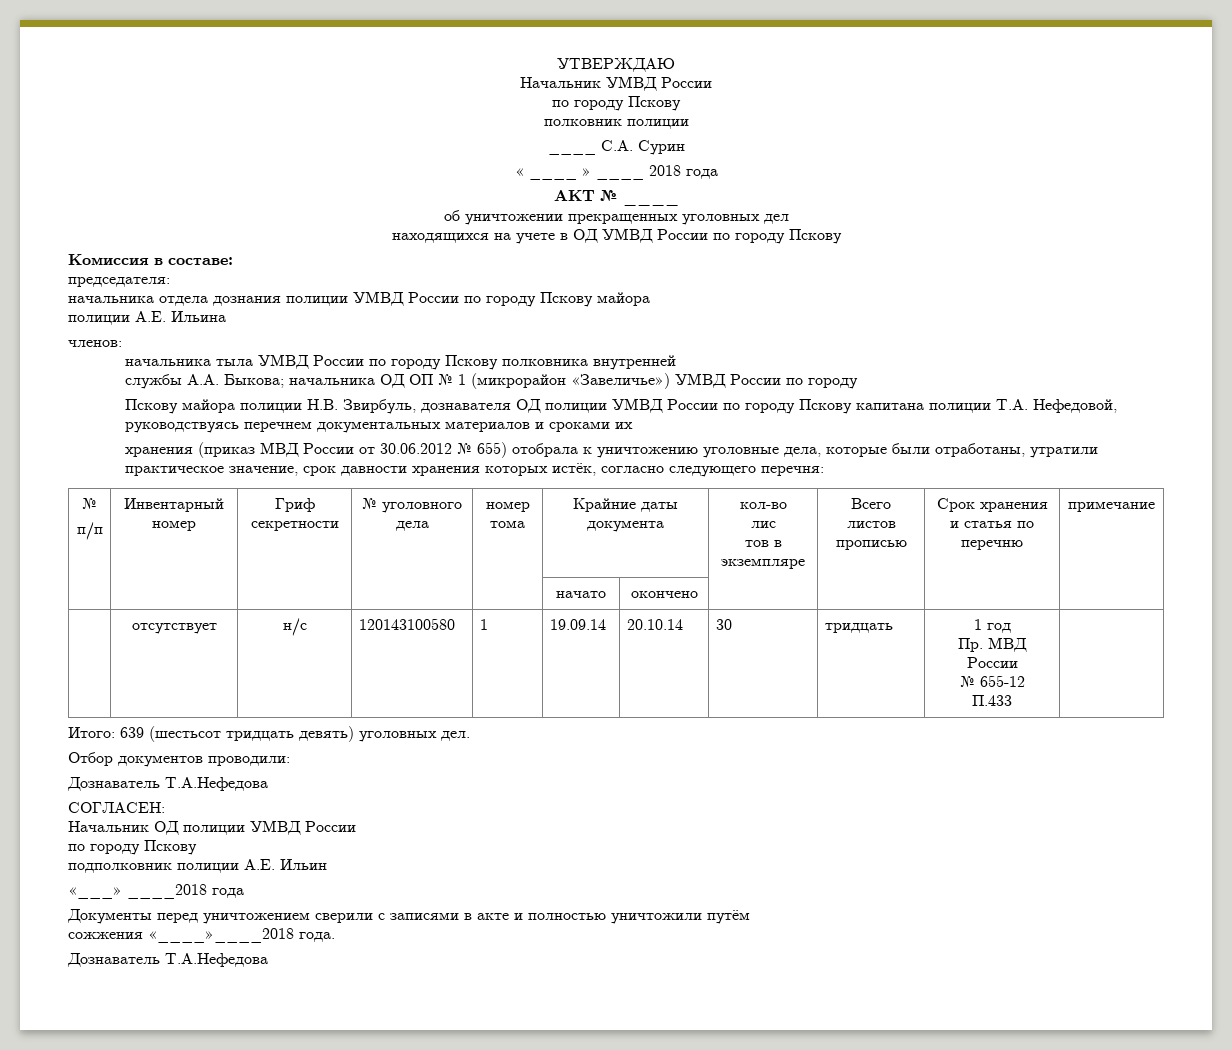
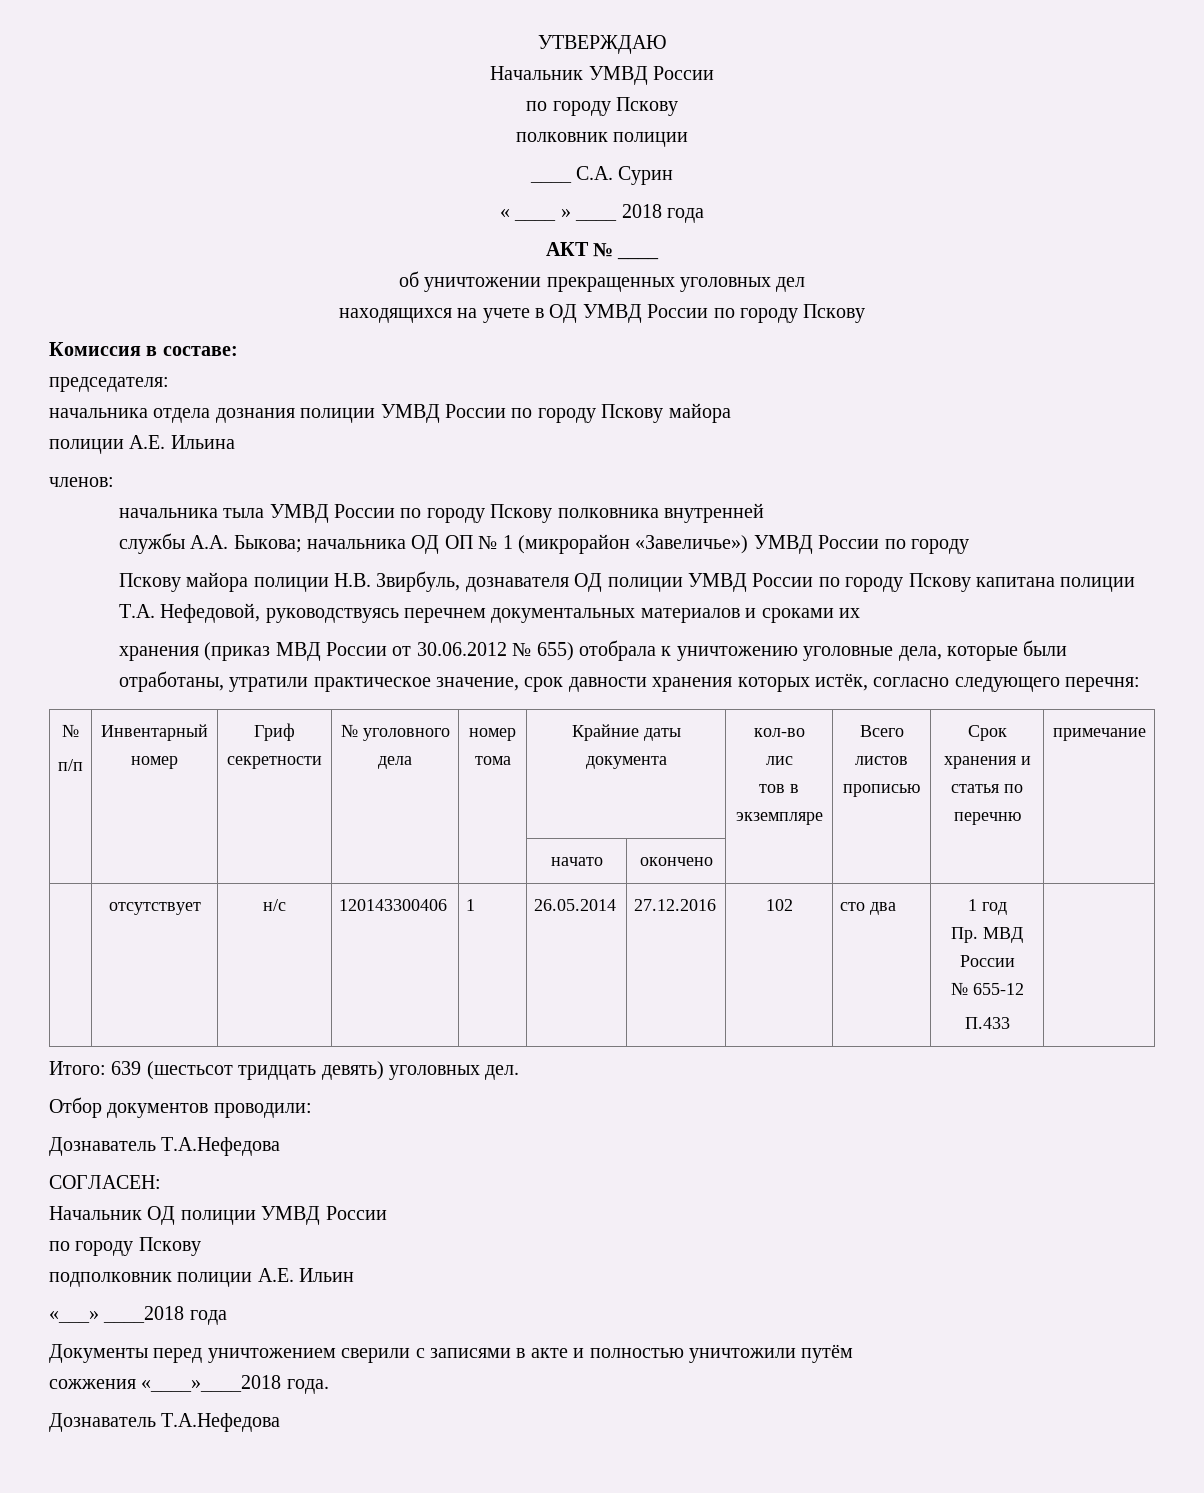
- | отсутствует | н/с | 120143100580 | 1 | 19.09.14 | 20.10.14 | 30 | тридцать | 1 год
+ | отсутствует | н/с | 120143300406 | 1 | 26.05.2014 | 27.12.2016 | 102 | сто два | 1 год

